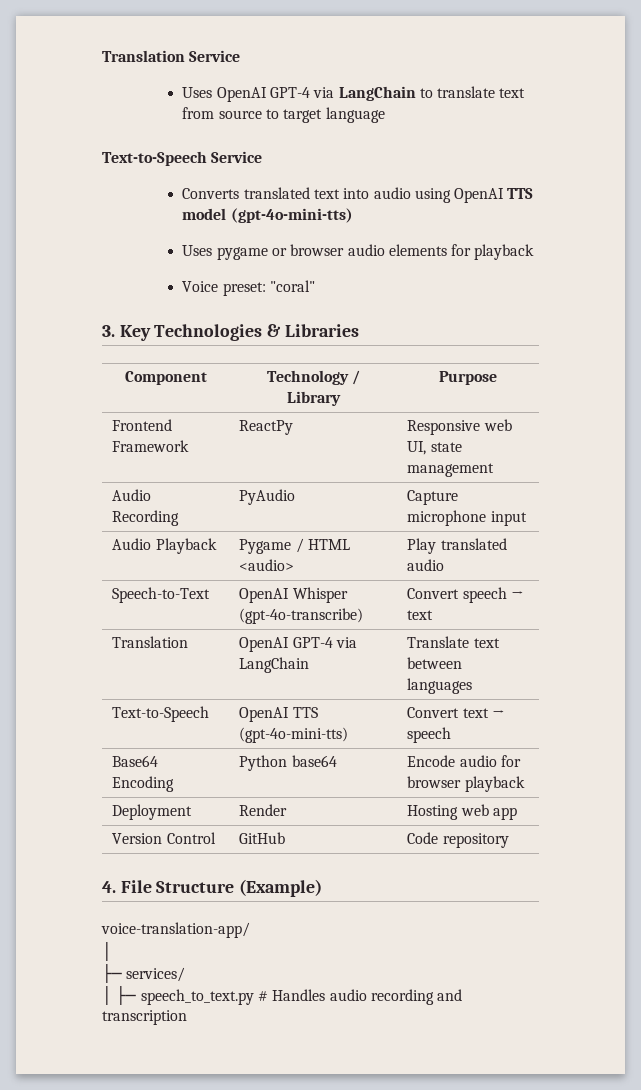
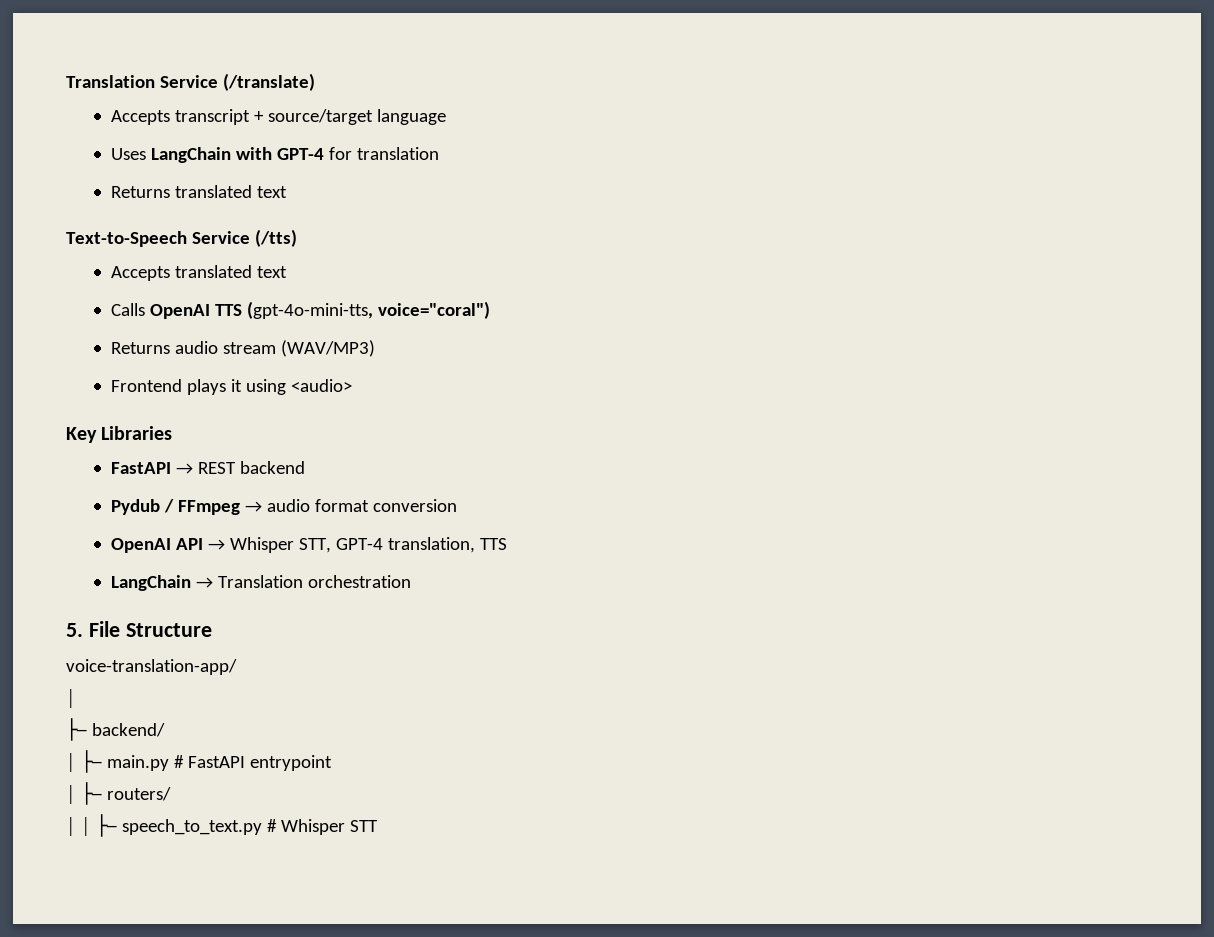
- Translation Service
- Uses OpenAI GPT-4 via LangChain to translate text from source to target language
+ Translation Service (/translate)
+ Accepts transcript + source/target language
+ Uses LangChain with GPT-4 for translation
+ Returns translated text
- Text-to-Speech Service
- Converts translated text into audio using OpenAI TTS model (gpt-4o-mini-tts)
- Uses pygame or browser audio elements for playback
- Voice preset: "coral"
- 3. Key Technologies & Libraries
- Component | Technology / Library | Purpose
- Frontend Framework | ReactPy | Responsive web UI, state management
- Audio Recording | PyAudio | Capture microphone input
- Audio Playback | Pygame / HTML <audio> | Play translated audio
- Speech-to-Text | OpenAI Whisper (gpt-4o-transcribe) | Convert speech → text
- Translation | OpenAI GPT-4 via LangChain | Translate text between languages
- Text-to-Speech | OpenAI TTS (gpt-4o-mini-tts) | Convert text → speech
- Base64 Encoding | Python base64 | Encode audio for browser playback
- Deployment | Render | Hosting web app
- Version Control | GitHub | Code repository
- 4. File Structure (Example)
+ Text-to-Speech Service (/tts)
+ Accepts translated text
+ Calls OpenAI TTS (gpt-4o-mini-tts, voice="coral")
+ Returns audio stream (WAV/MP3)
+ Frontend plays it using <audio>
+ Key Libraries
+ FastAPI → REST backend
+ Pydub / FFmpeg → audio format conversion
+ OpenAI API → Whisper STT, GPT-4 translation, TTS
+ LangChain → Translation orchestration
+ 5. File Structure
- ├─ services/
- │ ├─ speech_to_text.py # Handles audio recording and transcription
+ ├─ backend/
+ │ ├─ main.py # FastAPI entrypoint
+ │ ├─ routers/
+ │ │ ├─ speech_to_text.py # Whisper STT

